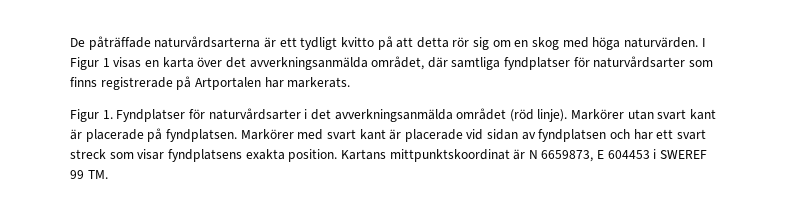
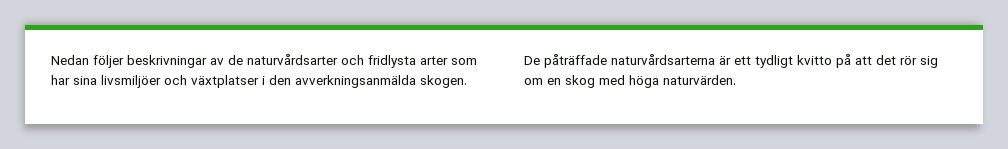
+ Nedan följer beskrivningar av de naturvårdsarter och fridlysta arter som har sina livsmiljöer och växtplatser i den avverkningsanmälda skogen.
- De påträffade naturvårdsarterna är ett tydligt kvitto på att detta rör sig om en skog med höga naturvärden. I Figur 1 visas en karta över det avverkningsanmälda området, där samtliga fyndplatser för naturvårdsarter som finns registrerade på Artportalen har markerats.
- Figur 1. Fyndplatser för naturvårdsarter i det avverkningsanmälda området (röd linje). Markörer utan svart kant är placerade på fyndplatsen. Markörer med svart kant är placerade vid sidan av fyndplatsen och har ett svart streck som visar fyndplatsens exakta position. Kartans mittpunktskoordinat är N 6659873, E 604453 i SWEREF 99 TM.
+ De påträffade naturvårdsarterna är ett tydligt kvitto på att det rör sig om en skog med höga naturvärden.

